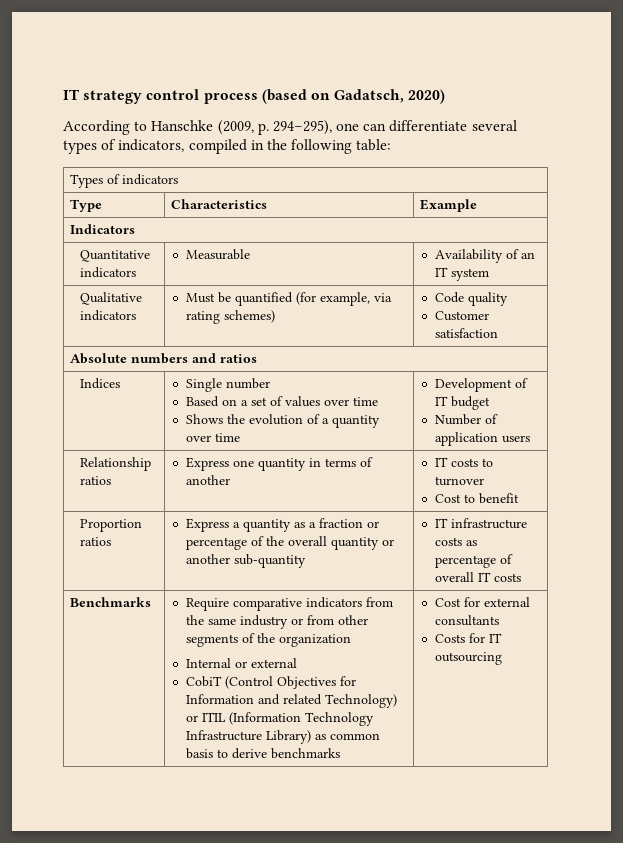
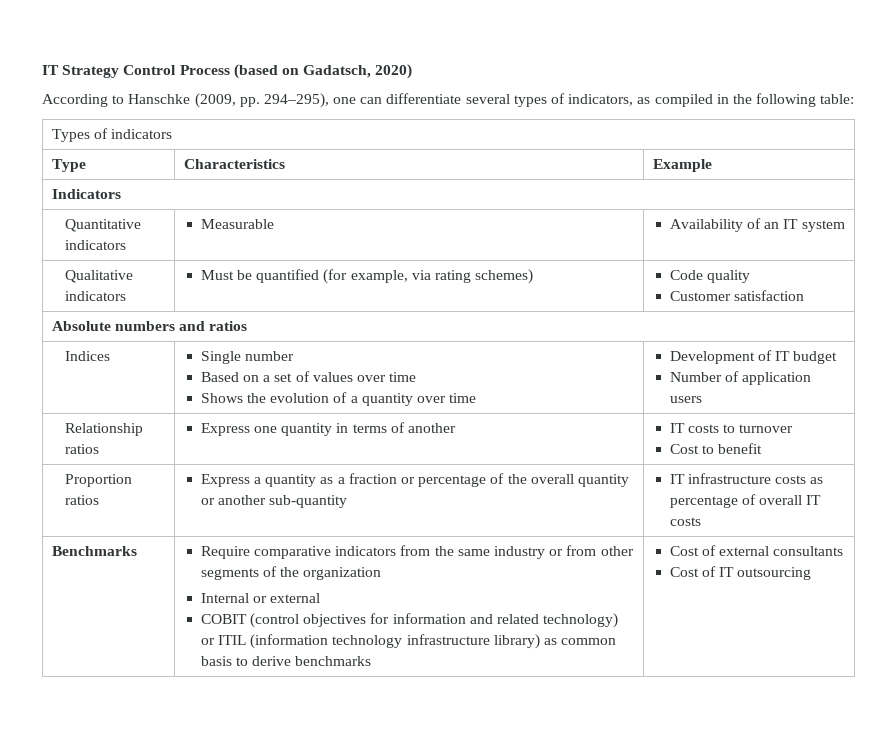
- IT strategy control process (based on Gadatsch, 2020)
+ IT Strategy Control Process (based on Gadatsch, 2020)
- According to Hanschke (2009, p. 294–295), one can differentiate several types of indicators, compiled in the following table:
+ According to Hanschke (2009, pp. 294–295), one can differentiate several types of indicators, as compiled in the following table:
- CobiT (Control Objectives for Information and related Technology) or ITIL (Information Technology Infrastructure Library) as common basis to derive benchmarks
+ COBIT (control objectives for information and related technology) or ITIL (information technology infrastructure library) as common basis to derive benchmarks
- Cost for external consultants
+ Cost of external consultants
- Costs for IT outsourcing
+ Cost of IT outsourcing

